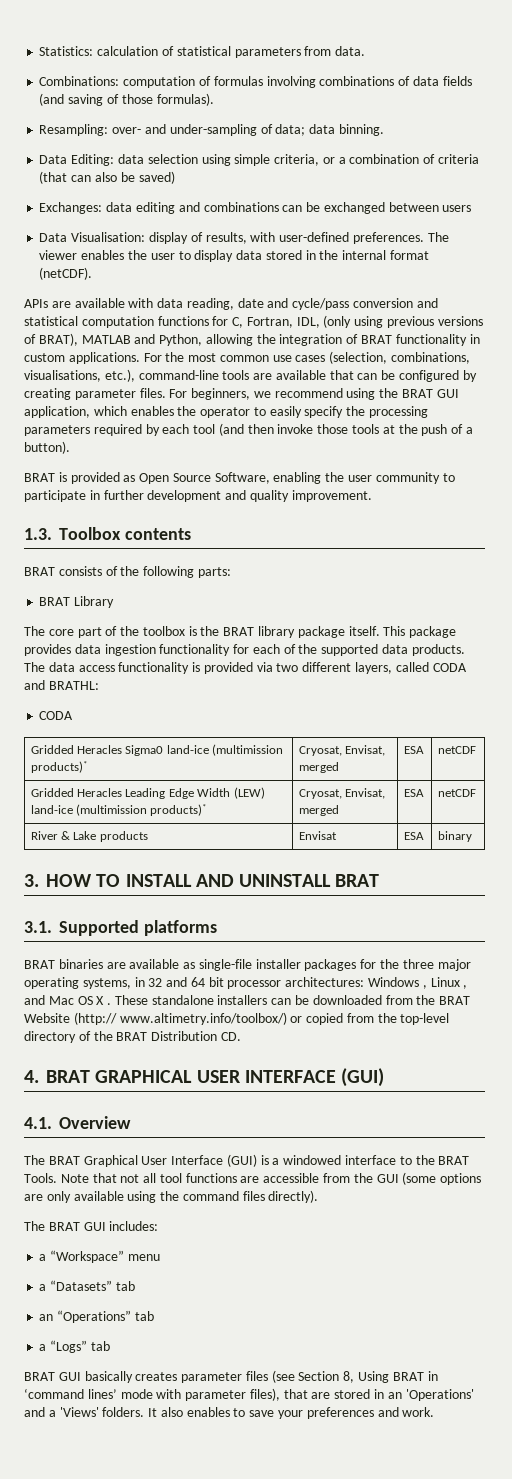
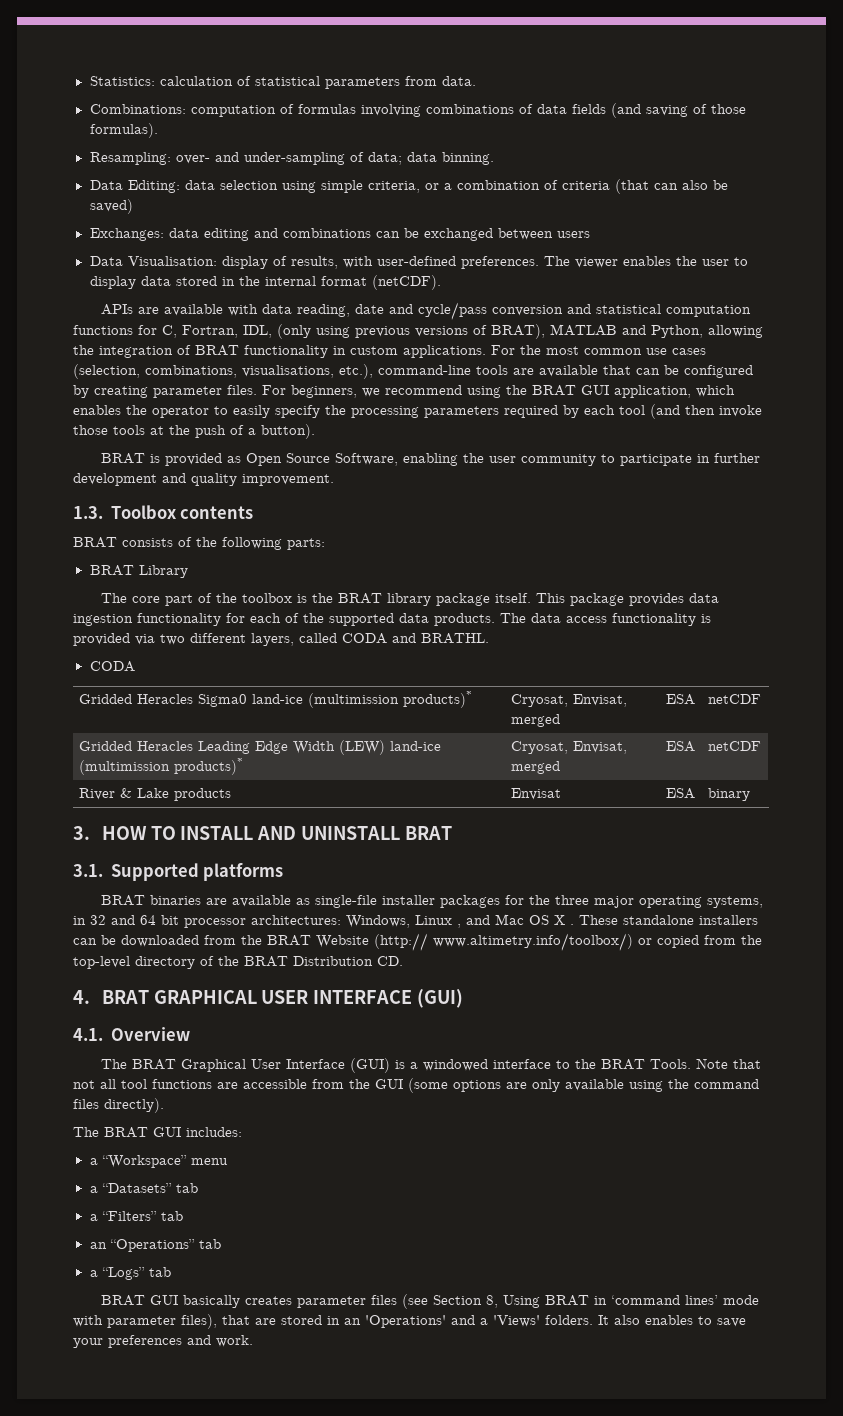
- The data access functionality is provided via two different layers, called CODA and BRATHL:
+ The data access functionality is provided via two different layers, called CODA and BRATHL.
- BRAT binaries are available as single-file installer packages for the three major operating systems, in 32 and 64 bit processor architectures: Windows , Linux , and Mac OS X .
+ BRAT binaries are available as single-file installer packages for the three major operating systems, in 32 and 64 bit processor architectures: Windows, Linux , and Mac OS X .
+ a “Filters” tab

